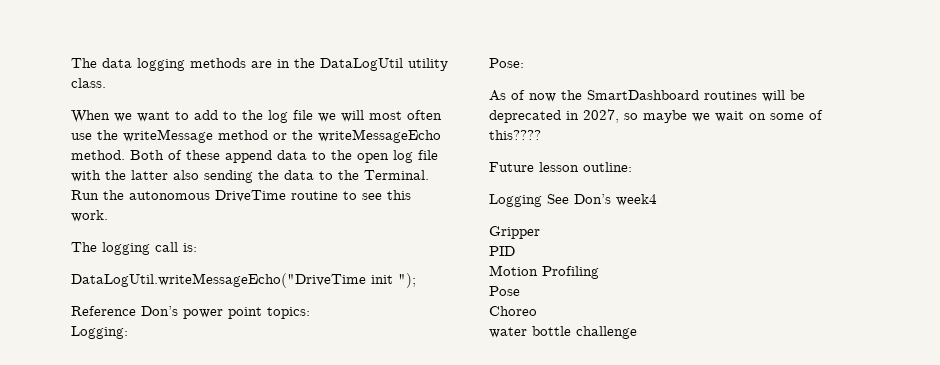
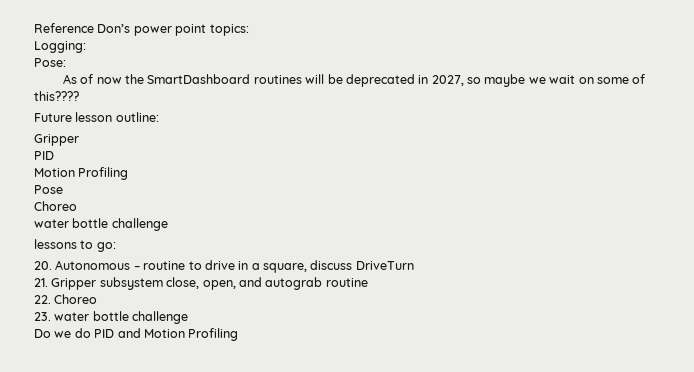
- The data logging methods are in the DataLogUtil utility class.
- When we want to add to the log file we will most often use the writeMessage method or the writeMessageEcho method. Both of these append data to the open log file with the latter also sending the data to the Terminal. Run the autonomous DriveTime routine to see this work.
- The logging call is:
- DataLogUtil.writeMessageEcho("DriveTime init ");
- Logging See Don’s week4
+ lessons to go:
+ 20. Autonomous – routine to drive in a square, discuss DriveTurn
+ 21. Gripper subsystem close, open, and autograb routine
+ 22. Choreo
+ 23. water bottle challenge
+ Do we do PID and Motion Profiling

